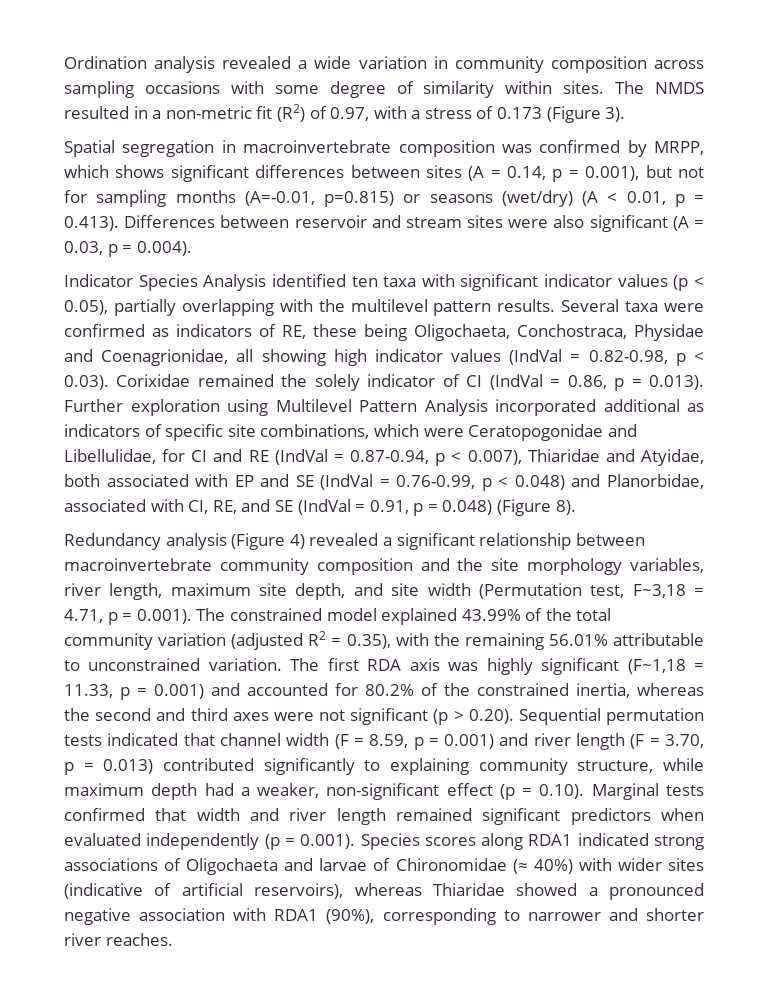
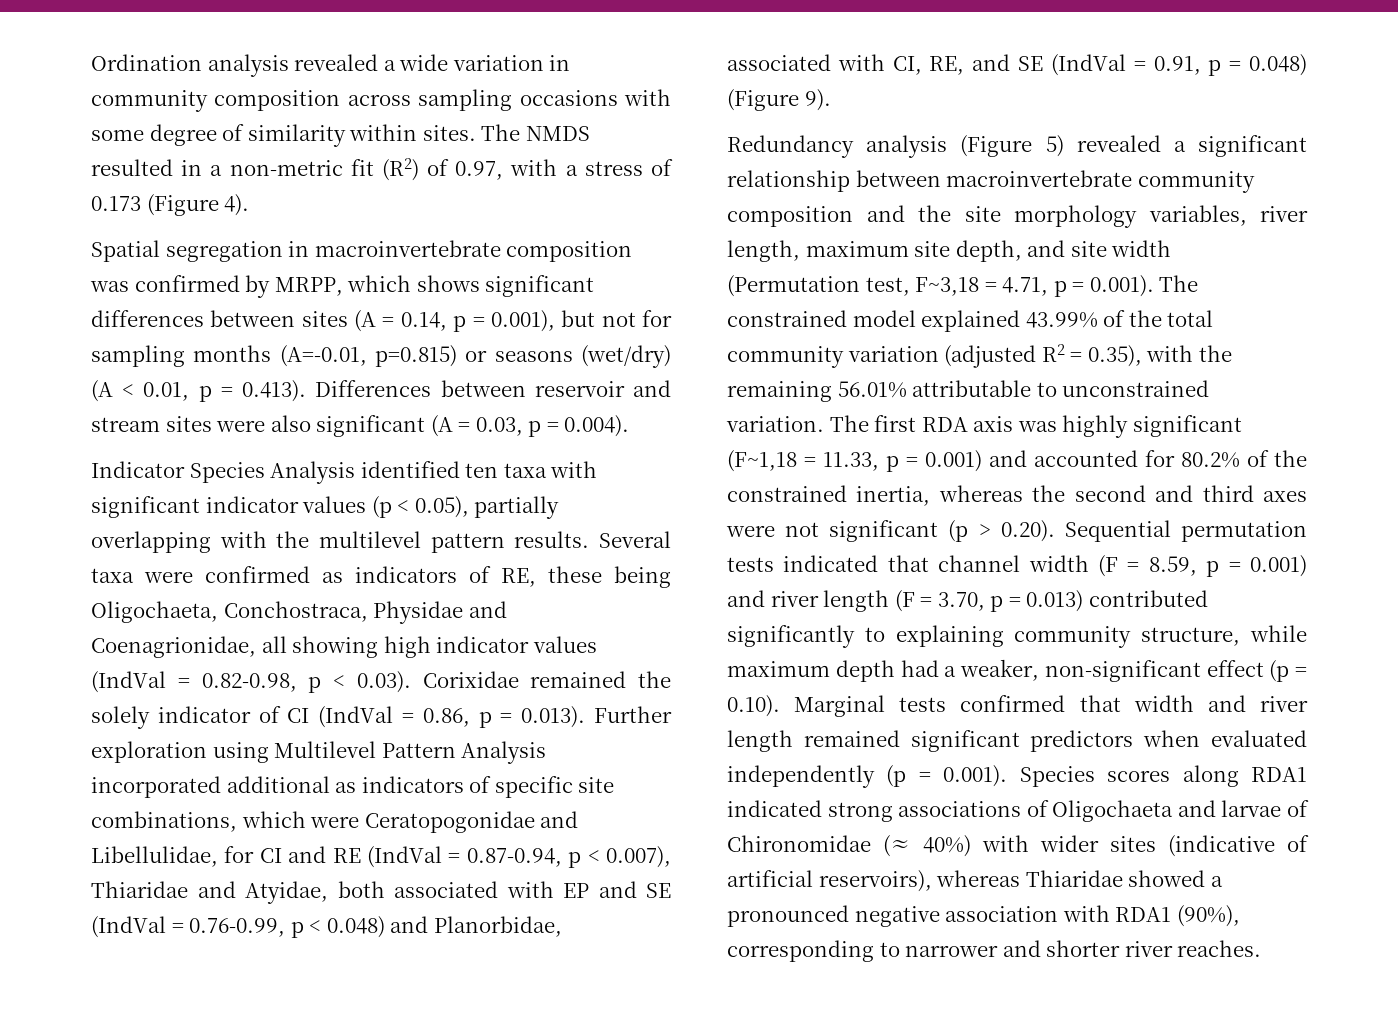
- The NMDS resulted in a non-metric fit (R2) of 0.97, with a stress of 0.173 (Figure 3).
+ The NMDS resulted in a non-metric fit (R2) of 0.97, with a stress of 0.173 (Figure 4).
- Several taxa were confirmed as indicators of RE, these being Oligochaeta, Conchostraca, Physidae and Coenagrionidae, all showing high indicator values (IndVal = 0.82-0.98, p < 0.03). Corixidae remained the solely indicator of CI (IndVal = 0.86, p = 0.013). Further exploration using Multilevel Pattern Analysis incorporated additional as indicators of specific site combinations, which were Ceratopogonidae and Libellulidae, for CI and RE (IndVal = 0.87-0.94, p < 0.007), Thiaridae and Atyidae, both associated with EP and SE (IndVal = 0.76-0.99, p < 0.048) and Planorbidae, associated with CI, RE, and SE (IndVal = 0.91, p = 0.048) (Figure 8).
+ Several taxa were confirmed as indicators of RE, these being Oligochaeta, Conchostraca, Physidae and Coenagrionidae, all showing high indicator values (IndVal = 0.82-0.98, p < 0.03). Corixidae remained the solely indicator of CI (IndVal = 0.86, p = 0.013). Further exploration using Multilevel Pattern Analysis incorporated additional as indicators of specific site combinations, which were Ceratopogonidae and Libellulidae, for CI and RE (IndVal = 0.87-0.94, p < 0.007), Thiaridae and Atyidae, both associated with EP and SE (IndVal = 0.76-0.99, p < 0.048) and Planorbidae, associated with CI, RE, and SE (IndVal = 0.91, p = 0.048) (Figure 9).
- Redundancy analysis (Figure 4) revealed a significant relationship between macroinvertebrate community composition and the site morphology variables, river length, maximum site depth, and site width (Permutation test, F~3,18 = 4.71, p = 0.001). The constrained model explained 43.99% of the total community variation (adjusted R2 = 0.35), with the remaining 56.01% attributable to unconstrained variation.
+ Redundancy analysis (Figure 5) revealed a significant relationship between macroinvertebrate community composition and the site morphology variables, river length, maximum site depth, and site width (Permutation test, F~3,18 = 4.71, p = 0.001). The constrained model explained 43.99% of the total community variation (adjusted R2 = 0.35), with the remaining 56.01% attributable to unconstrained variation.

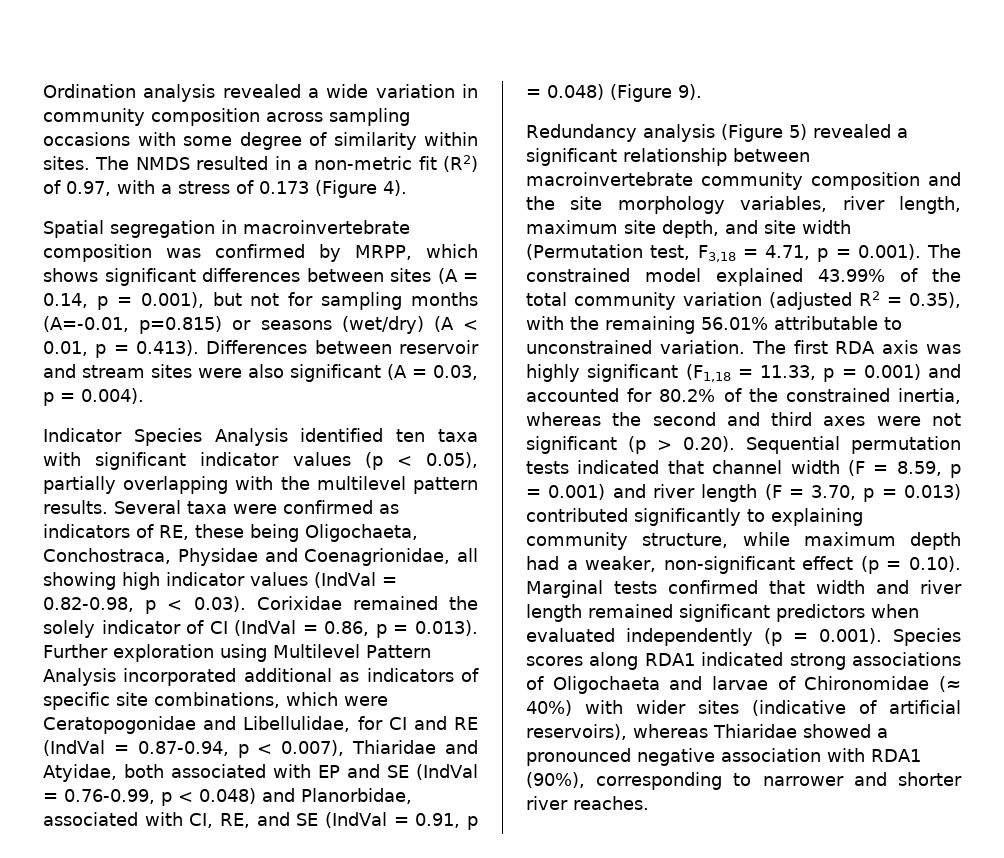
- Redundancy analysis (Figure 5) revealed a significant relationship between macroinvertebrate community composition and the site morphology variables, river length, maximum site depth, and site width (Permutation test, F~3,18 = 4.71, p = 0.001). The constrained model explained 43.99% of the total community variation (adjusted R2 = 0.35), with the remaining 56.01% attributable to unconstrained variation.
+ Redundancy analysis (Figure 5) revealed a significant relationship between macroinvertebrate community composition and the site morphology variables, river length, maximum site depth, and site width (Permutation test, F3,18 = 4.71, p = 0.001). The constrained model explained 43.99% of the total community variation (adjusted R2 = 0.35), with the remaining 56.01% attributable to unconstrained variation.
- The first RDA axis was highly significant (F~1,18 = 11.33, p = 0.001) and accounted for 80.2% of the constrained inertia, whereas the second and third axes were not significant (p > 0.20). Sequential permutation tests indicated that channel width (F = 8.59, p = 0.001) and river length (F = 3.70, p = 0.013) contributed significantly to explaining community structure, while maximum depth had a weaker, non-significant effect (p = 0.10). Marginal tests confirmed that width and river length remained significant predictors when evaluated independently (p = 0.001). Species scores along RDA1 indicated strong associations of Oligochaeta and larvae of Chironomidae (≈ 40%) with wider sites (indicative of artificial reservoirs), whereas Thiaridae showed a pronounced negative association with RDA1 (90%), corresponding to narrower and shorter river reaches.
+ The first RDA axis was highly significant (F1,18 = 11.33, p = 0.001) and accounted for 80.2% of the constrained inertia, whereas the second and third axes were not significant (p > 0.20). Sequential permutation tests indicated that channel width (F = 8.59, p = 0.001) and river length (F = 3.70, p = 0.013) contributed significantly to explaining community structure, while maximum depth had a weaker, non-significant effect (p = 0.10). Marginal tests confirmed that width and river length remained significant predictors when evaluated independently (p = 0.001). Species scores along RDA1 indicated strong associations of Oligochaeta and larvae of Chironomidae (≈ 40%) with wider sites (indicative of artificial reservoirs), whereas Thiaridae showed a pronounced negative association with RDA1 (90%), corresponding to narrower and shorter river reaches.

